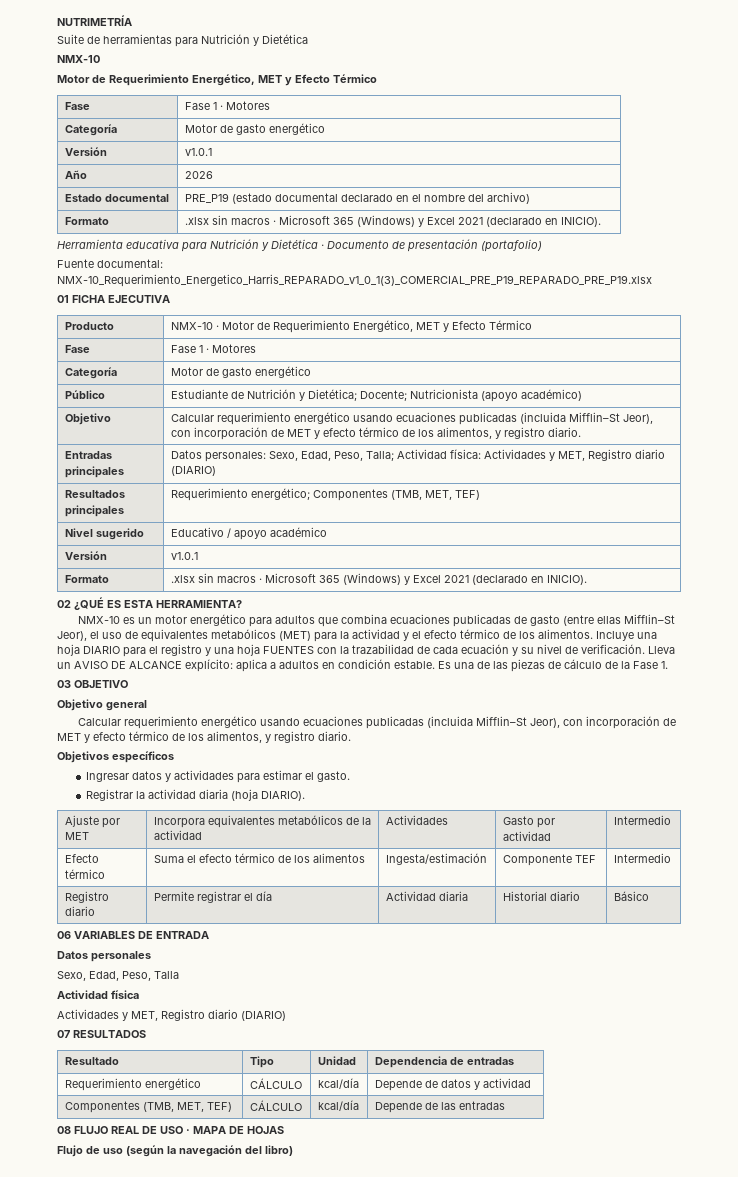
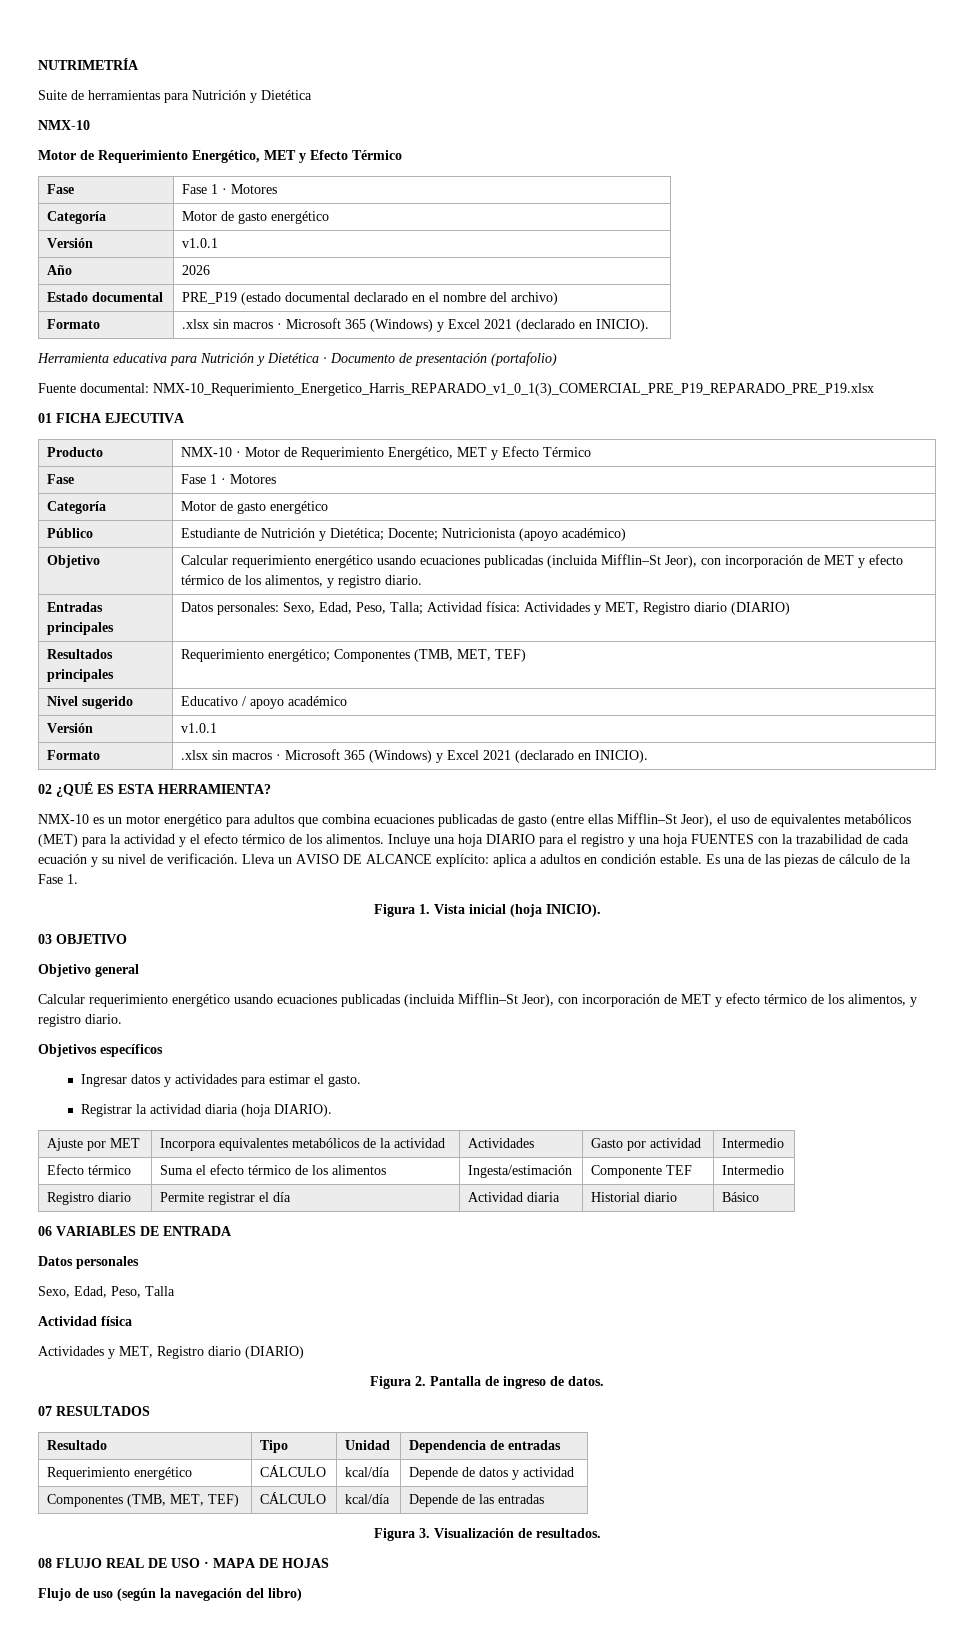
+ Figura 1. Vista inicial (hoja INICIO).
+ Figura 2. Pantalla de ingreso de datos.
+ Figura 3. Visualización de resultados.

